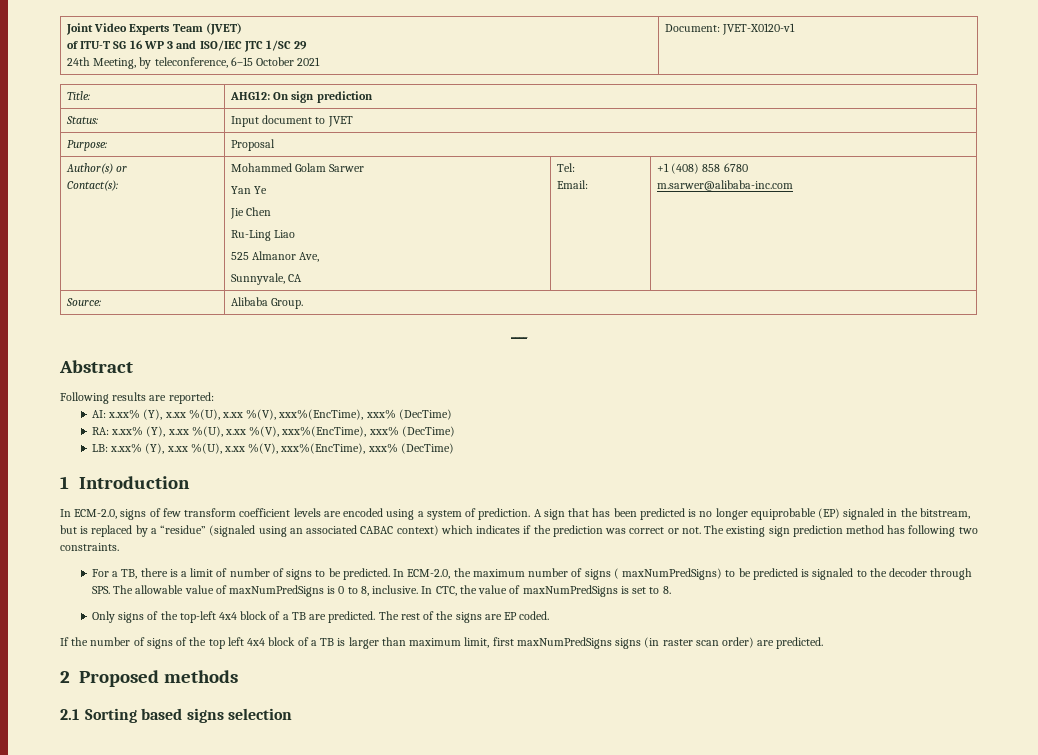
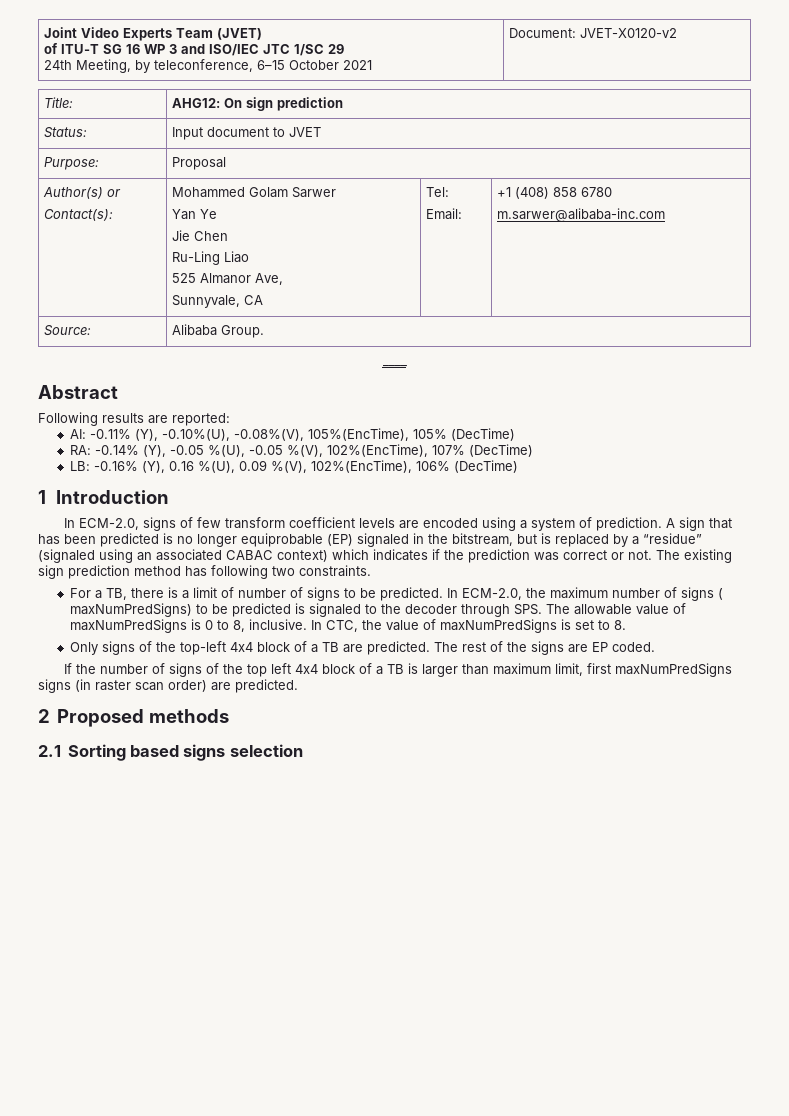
  Joint Video Experts Team (JVET)
  of ITU-T SG 16 WP 3 and ISO/IEC JTC 1/SC 29
- 24th Meeting, by teleconference, 6–15 October 2021 | Document: JVET-X0120-v1
+ 24th Meeting, by teleconference, 6–15 October 2021 | Document: JVET-X0120-v2
- AI: x.xx% (Y), x.xx %(U), x.xx %(V), xxx%(EncTime), xxx% (DecTime)
- RA: x.xx% (Y), x.xx %(U), x.xx %(V), xxx%(EncTime), xxx% (DecTime)
- LB: x.xx% (Y), x.xx %(U), x.xx %(V), xxx%(EncTime), xxx% (DecTime)
+ AI: -0.11% (Y), -0.10%(U), -0.08%(V), 105%(EncTime), 105% (DecTime)
+ RA: -0.14% (Y), -0.05 %(U), -0.05 %(V), 102%(EncTime), 107% (DecTime)
+ LB: -0.16% (Y), 0.16 %(U), 0.09 %(V), 102%(EncTime), 106% (DecTime)

